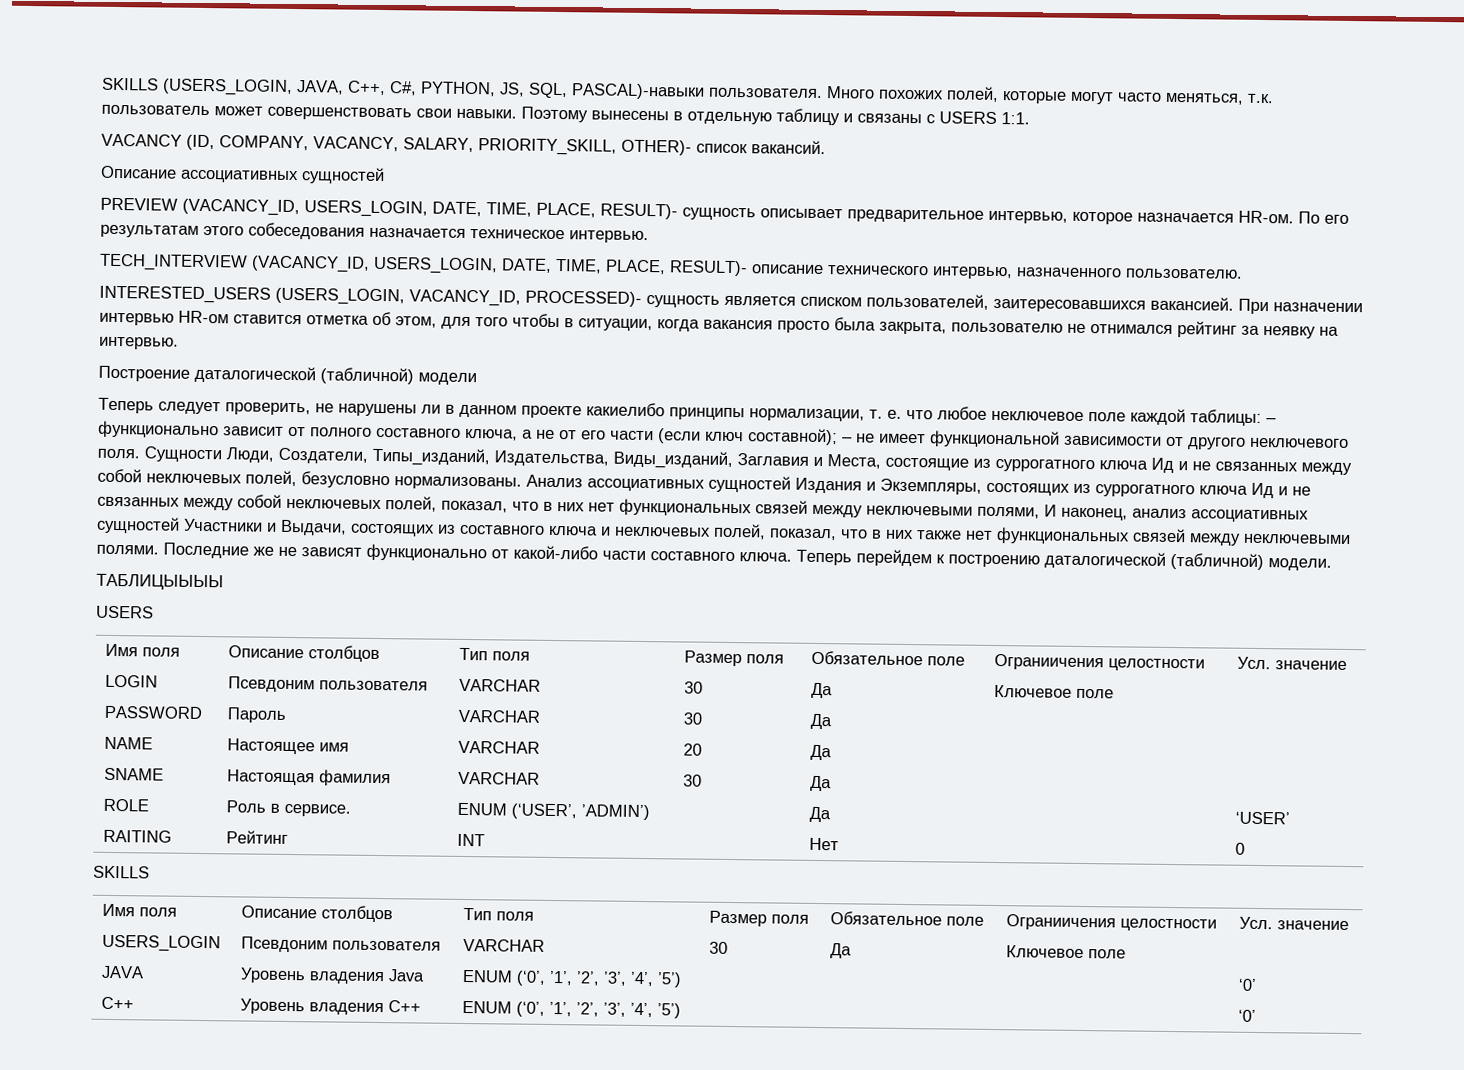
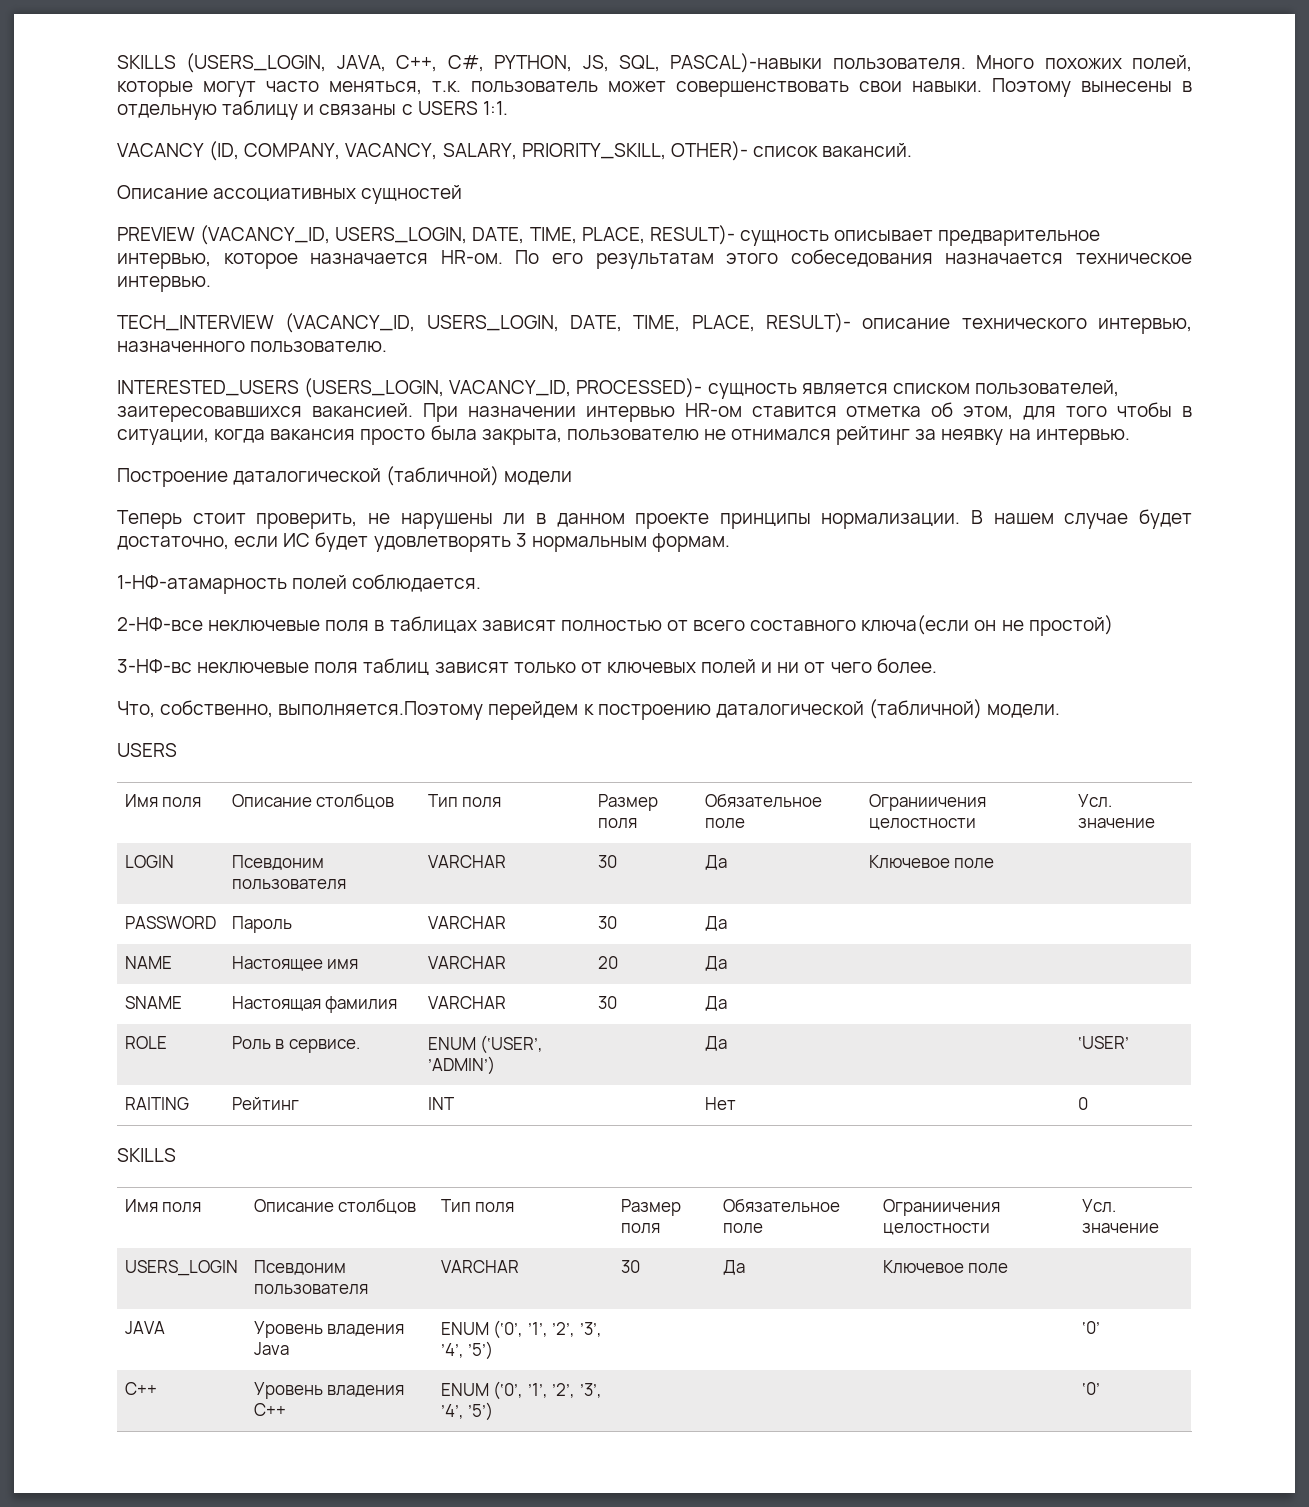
- Теперь следует проверить, не нарушены ли в данном проекте какиелибо принципы нормализации, т. е. что любое неключевое поле каждой таблицы: – функционально зависит от полного составного ключа, а не от его части (если ключ составной); – не имеет функциональной зависимости от другого неключевого поля. Сущности Люди, Создатели, Типы_изданий, Издательства, Виды_изданий, Заглавия и Места, состоящие из суррогатного ключа Ид и не связанных между собой неключевых полей, безусловно нормализованы. Анализ ассоциативных сущностей Издания и Экземпляры, состоящих из суррогатного ключа Ид и не связанных между собой неключевых полей, показал, что в них нет функциональных связей между неключевыми полями, И наконец, анализ ассоциативных сущностей Участники и Выдачи, состоящих из составного ключа и неключевых полей, показал, что в них также нет функциональных связей между неключевыми полями. Последние же не зависят функционально от какой-либо части составного ключа. Теперь перейдем к построению даталогической (табличной) модели.
+ Теперь стоит проверить, не нарушены ли в данном проекте принципы нормализации. В нашем случае будет достаточно, если ИС будет удовлетворять 3 нормальным формам.
+ 1-НФ-атамарность полей соблюдается.
+ 2-НФ-все неключевые поля в таблицах зависят полностью от всего составного ключа(если он не простой)
+ 3-НФ-вс неключевые поля таблиц зависят только от ключевых полей и ни от чего более.
+ Что, собственно, выполняется.Поэтому перейдем к построению даталогической (табличной) модели.
- ТАБЛИЦЫЫЫЫ

